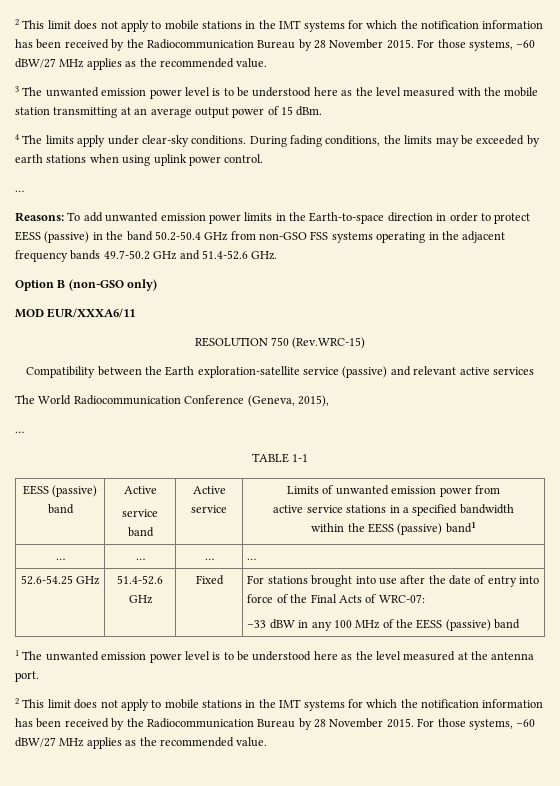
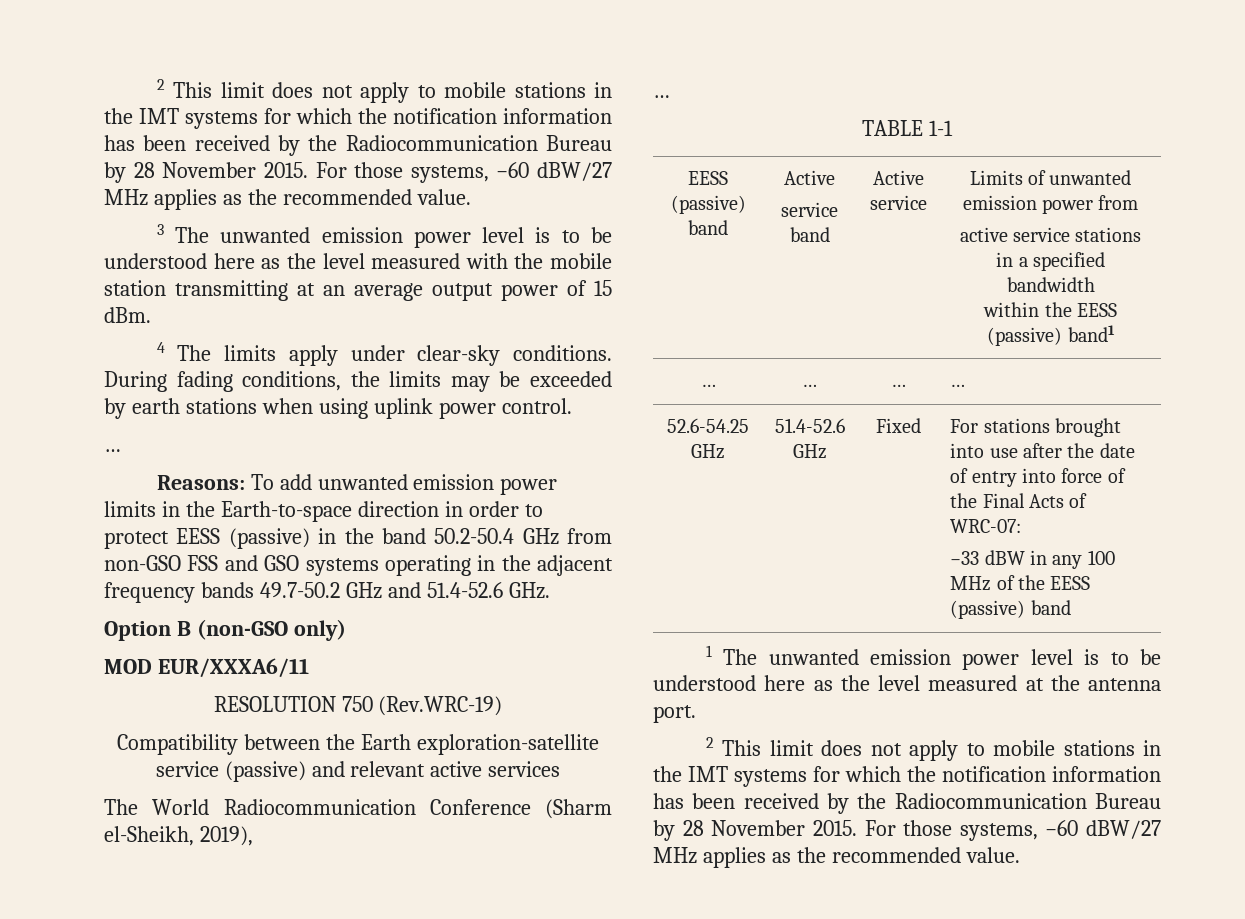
- Reasons: To add unwanted emission power limits in the Earth-to-space direction in order to protect EESS (passive) in the band 50.2-50.4 GHz from non-GSO FSS systems operating in the adjacent frequency bands 49.7-50.2 GHz and 51.4-52.6 GHz.
+ Reasons: To add unwanted emission power limits in the Earth-to-space direction in order to protect EESS (passive) in the band 50.2-50.4 GHz from non-GSO FSS and GSO systems operating in the adjacent frequency bands 49.7-50.2 GHz and 51.4-52.6 GHz.
- RESOLUTION 750 (Rev.WRC-15)
+ RESOLUTION 750 (Rev.WRC-19)
- The World Radiocommunication Conference (Geneva, 2015),
+ The World Radiocommunication Conference (Sharm el-Sheikh, 2019),

